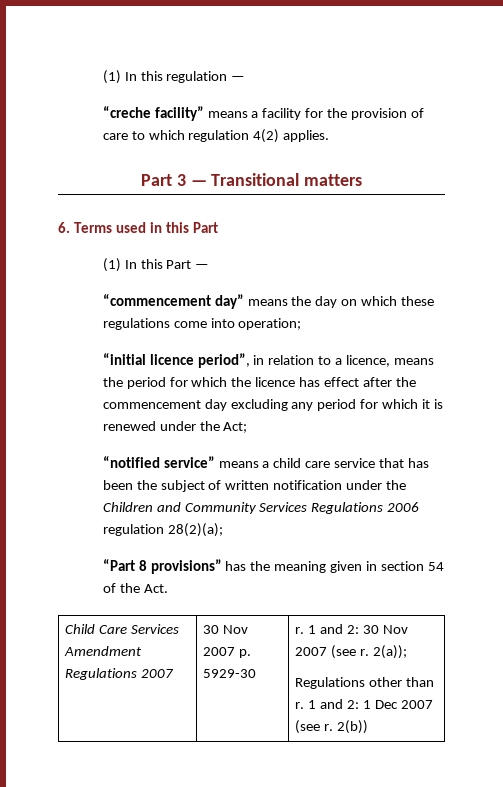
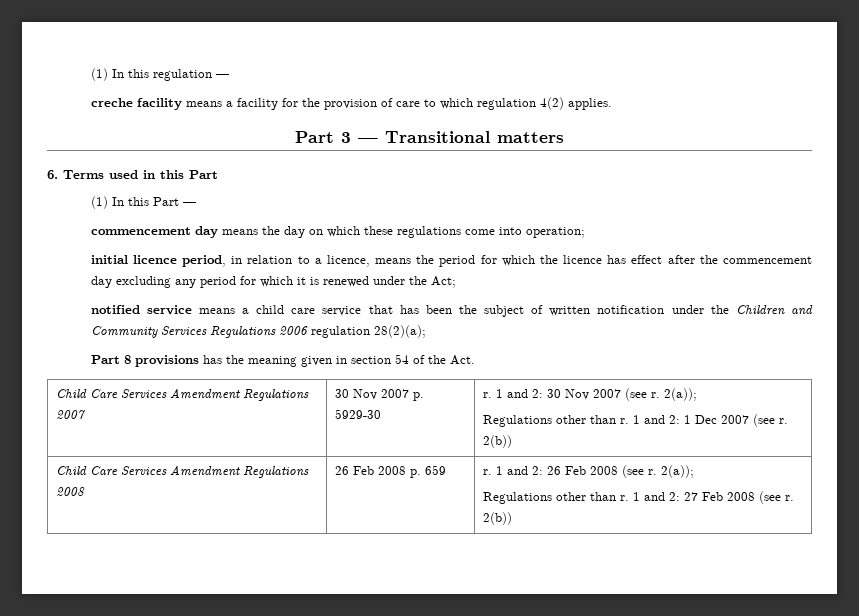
- “creche facility” means a facility for the provision of care to which regulation 4(2) applies.
+ creche facility means a facility for the provision of care to which regulation 4(2) applies.
- “commencement day” means the day on which these regulations come into operation;
+ commencement day means the day on which these regulations come into operation;
- “initial licence period”, in relation to a licence, means the period for which the licence has effect after the commencement day excluding any period for which it is renewed under the Act;
+ initial licence period, in relation to a licence, means the period for which the licence has effect after the commencement day excluding any period for which it is renewed under the Act;
- “notified service” means a child care service that has been the subject of written notification under the Children and Community Services Regulations 2006 regulation 28(2)(a);
+ notified service means a child care service that has been the subject of written notification under the Children and Community Services Regulations 2006 regulation 28(2)(a);
- “Part 8 provisions” has the meaning given in section 54 of the Act.
+ Part 8 provisions has the meaning given in section 54 of the Act.
+ Child Care Services Amendment Regulations 2008 | 26 Feb 2008 p. 659 | r. 1 and 2: 26 Feb 2008 (see r. 2(a));
+ Regulations other than r. 1 and 2: 27 Feb 2008 (see r. 2(b))

